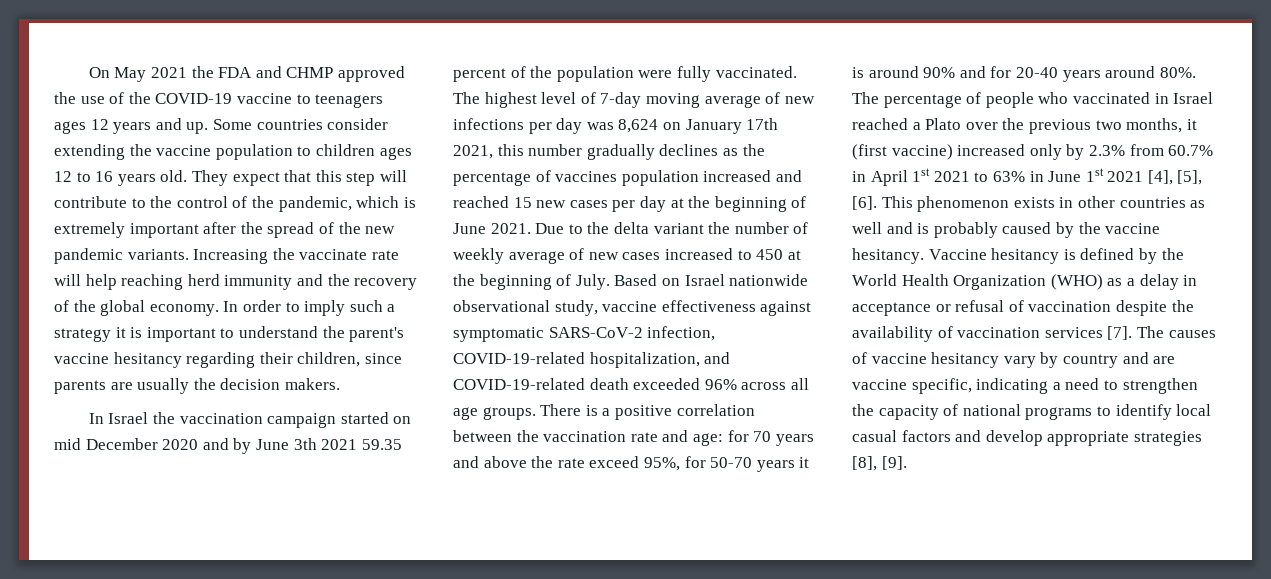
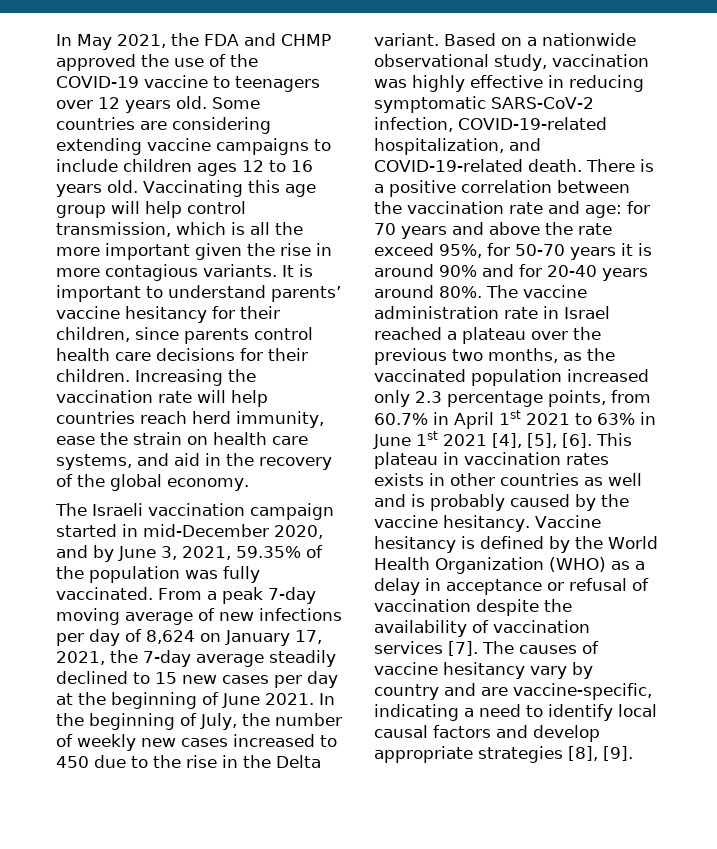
- On May 2021 the FDA and CHMP approved the use of the COVID-19 vaccine to teenagers ages 12 years and up. Some countries consider extending the vaccine population to children ages 12 to 16 years old.
+ In May 2021, the FDA and CHMP approved the use of the COVID-19 vaccine to teenagers over 12 years old. Some countries are considering extending vaccine campaigns to include children ages 12 to 16 years old.
- They expect that this step will contribute to the control of the pandemic, which is extremely important after the spread of the new pandemic variants.
+ Vaccinating this age group will help control transmission, which is all the more important given the rise in more contagious variants. It is important to understand parents’ vaccine hesitancy for their children, since parents control health care decisions for their children.
- Increasing the vaccinate rate will help reaching herd immunity and the recovery of the global economy. In order to imply such a strategy it is important to understand the parent's vaccine hesitancy regarding their children, since parents are usually the decision makers.
- In Israel the vaccination campaign started on mid December 2020 and by June 3th 2021 59.35 percent of the population were fully vaccinated.
+ Increasing the vaccination rate will help countries reach herd immunity, ease the strain on health care systems, and aid in the recovery of the global economy.
+ The Israeli vaccination campaign started in mid-December 2020, and by June 3, 2021, 59.35% of the population was fully vaccinated.
- The highest level of 7-day moving average of new infections per day was 8,624 on January 17th 2021, this number gradually declines as the percentage of vaccines population increased and reached 15 new cases per day at the beginning of June 2021.
+ From a peak 7-day moving average of new infections per day of 8,624 on January 17, 2021, the 7-day average steadily declined to 15 new cases per day at the beginning of June 2021.
- Due to the delta variant the number of weekly average of new cases increased to 450 at the beginning of July.
+ In the beginning of July, the number of weekly new cases increased to 450 due to the rise in the Delta variant.
- Based on Israel nationwide observational study, vaccine effectiveness against symptomatic SARS-CoV-2 infection, COVID-19-related hospitalization, and COVID-19-related death exceeded 96% across all age groups.
+ Based on a nationwide observational study, vaccination was highly effective in reducing symptomatic SARS-CoV-2 infection, COVID-19-related hospitalization, and COVID-19-related death.
- The percentage of people who vaccinated in Israel reached a Plato over the previous two months, it (first vaccine) increased only by 2.3% from 60.7% in April 1st 2021 to 63% in June 1st 2021 [4], [5], [6].
+ The vaccine administration rate in Israel reached a plateau over the previous two months, as the vaccinated population increased only 2.3 percentage points, from 60.7% in April 1st 2021 to 63% in June 1st 2021 [4], [5], [6].
- This phenomenon exists in other countries as well and is probably caused by the vaccine hesitancy.
+ This plateau in vaccination rates exists in other countries as well and is probably caused by the vaccine hesitancy.
- The causes of vaccine hesitancy vary by country and are vaccine specific, indicating a need to strengthen the capacity of national programs to identify local casual factors and develop appropriate strategies [8], [9].
+ The causes of vaccine hesitancy vary by country and are vaccine-specific, indicating a need to identify local causal factors and develop appropriate strategies [8], [9].

